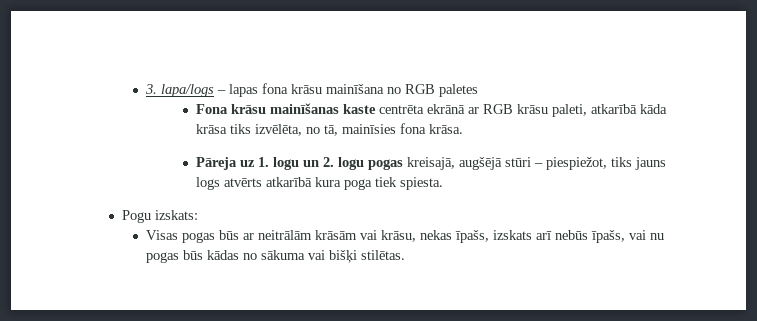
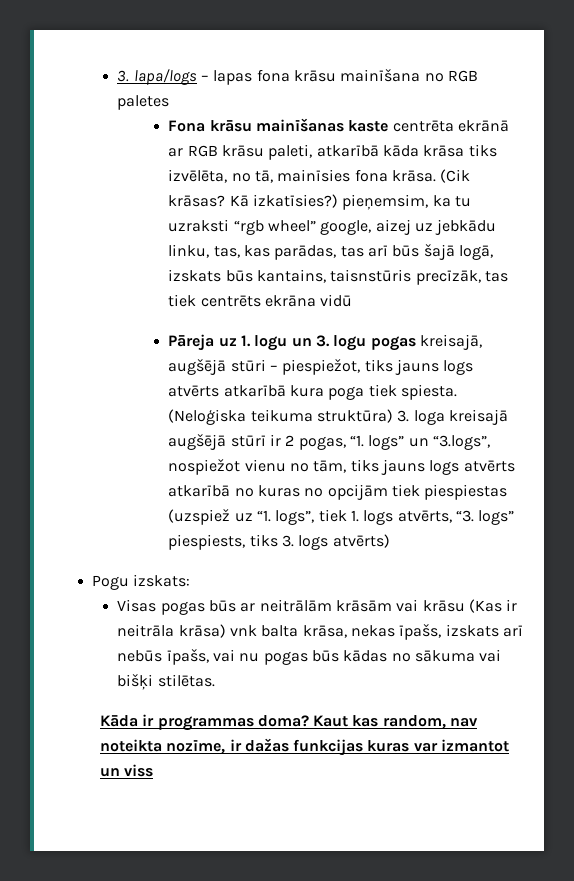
+ (Cik krāsas? Kā izkatīsies?) pieņemsim, ka tu uzraksti “rgb wheel” google, aizej uz jebkādu linku, tas, kas parādas, tas arī būs šajā logā, izskats būs kantains, taisnstūris precīzāk, tas tiek centrēts ekrāna vidū
- Pāreja uz 1. logu un 2. logu pogas kreisajā, augšējā stūri – piespiežot, tiks jauns logs atvērts atkarībā kura poga tiek spiesta.
+ Pāreja uz 1. logu un 3. logu pogas kreisajā, augšējā stūri – piespiežot, tiks jauns logs atvērts atkarībā kura poga tiek spiesta. (Neloģiska teikuma struktūra) 3. loga kreisajā augšējā stūrī ir 2 pogas, “1. logs” un “3.logs”, nospiežot vienu no tām, tiks jauns logs atvērts atkarībā no kuras no opcijām tiek piespiestas (uzspiež uz “1. logs”, tiek 1. logs atvērts, “3. logs” piespiests, tiks 3. logs atvērts)
- Visas pogas būs ar neitrālām krāsām vai krāsu, nekas īpašs, izskats arī nebūs īpašs, vai nu pogas būs kādas no sākuma vai bišķi stilētas.
+ Visas pogas būs ar neitrālām krāsām vai krāsu (Kas ir neitrāla krāsa) vnk balta krāsa, nekas īpašs, izskats arī nebūs īpašs, vai nu pogas būs kādas no sākuma vai bišķi stilētas.
+ Kāda ir programmas doma? Kaut kas random, nav noteikta nozīme, ir dažas funkcijas kuras var izmantot un viss

